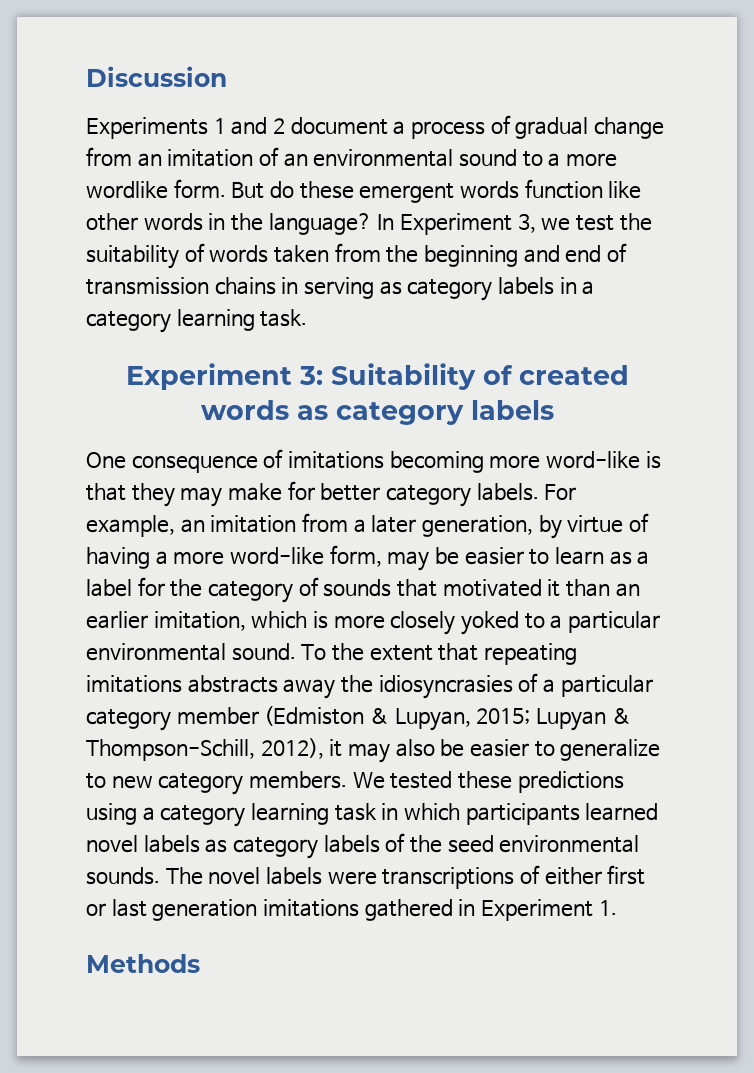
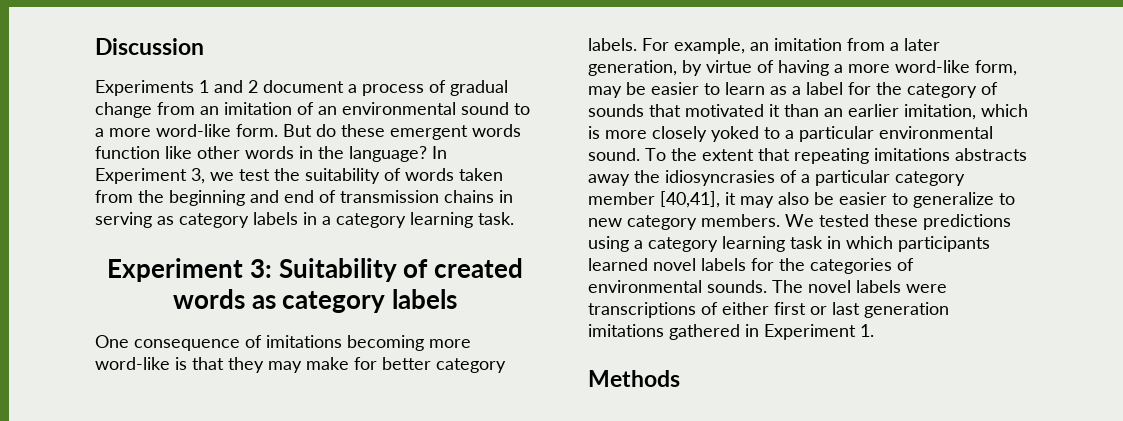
- Experiments 1 and 2 document a process of gradual change from an imitation of an environmental sound to a more wordlike form.
+ Experiments 1 and 2 document a process of gradual change from an imitation of an environmental sound to a more word-like form.
- To the extent that repeating imitations abstracts away the idiosyncrasies of a particular category member (Edmiston & Lupyan, 2015; Lupyan & Thompson-Schill, 2012), it may also be easier to generalize to new category members.
+ To the extent that repeating imitations abstracts away the idiosyncrasies of a particular category member [40,41], it may also be easier to generalize to new category members.
- We tested these predictions using a category learning task in which participants learned novel labels as category labels of the seed environmental sounds.
+ We tested these predictions using a category learning task in which participants learned novel labels for the categories of environmental sounds.

